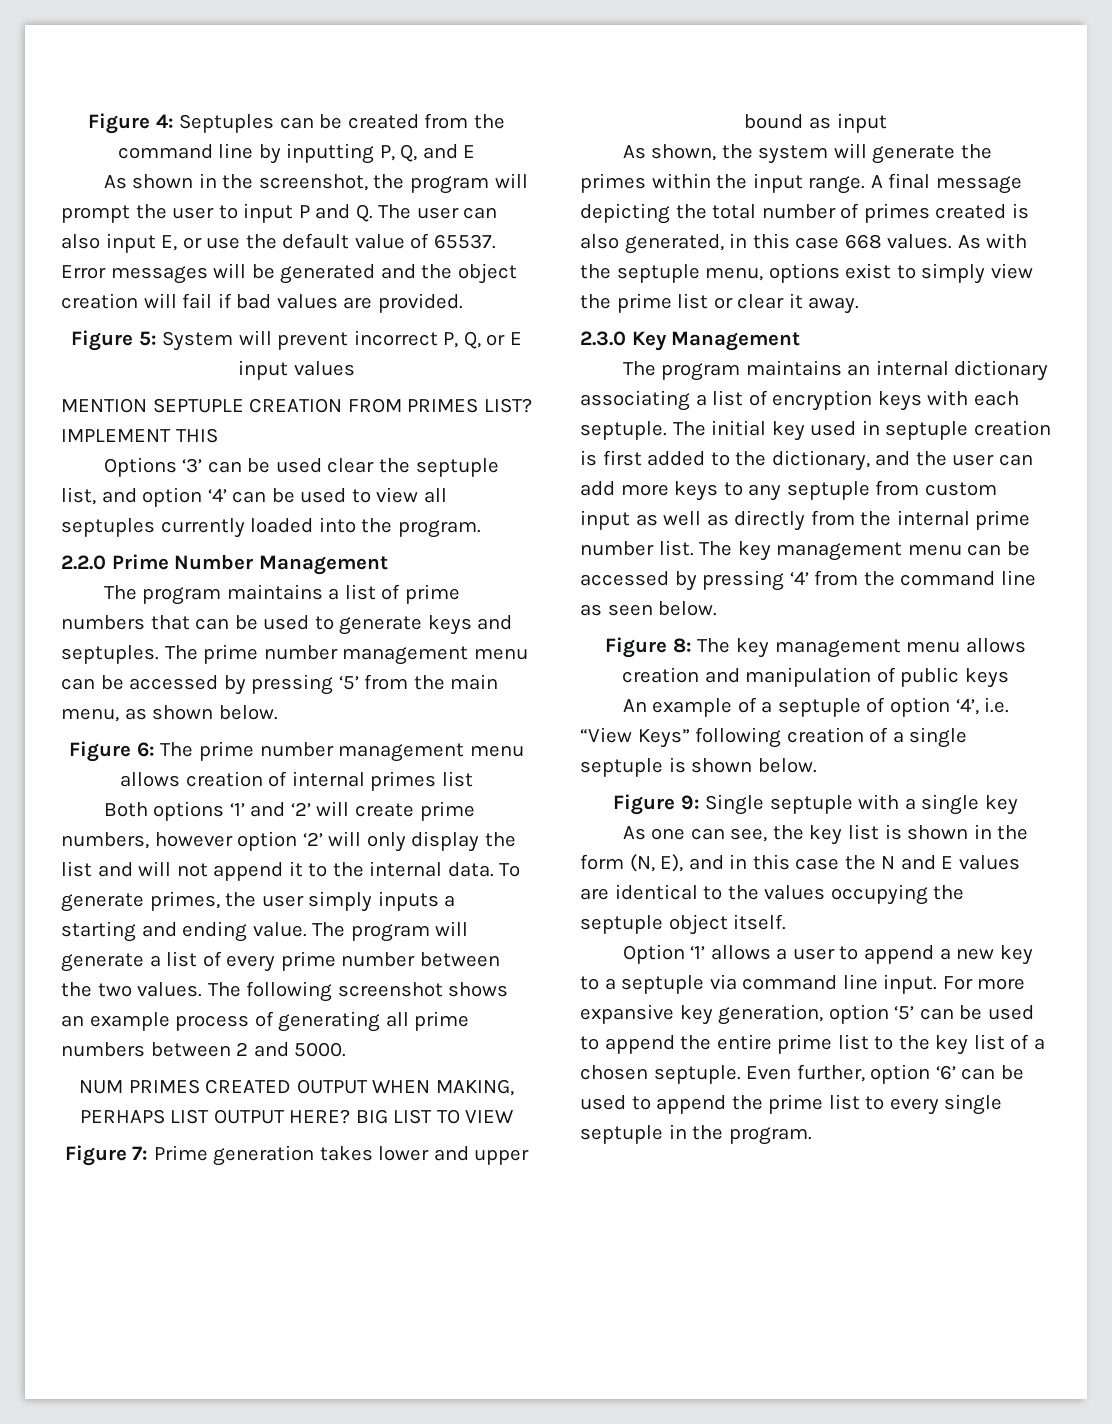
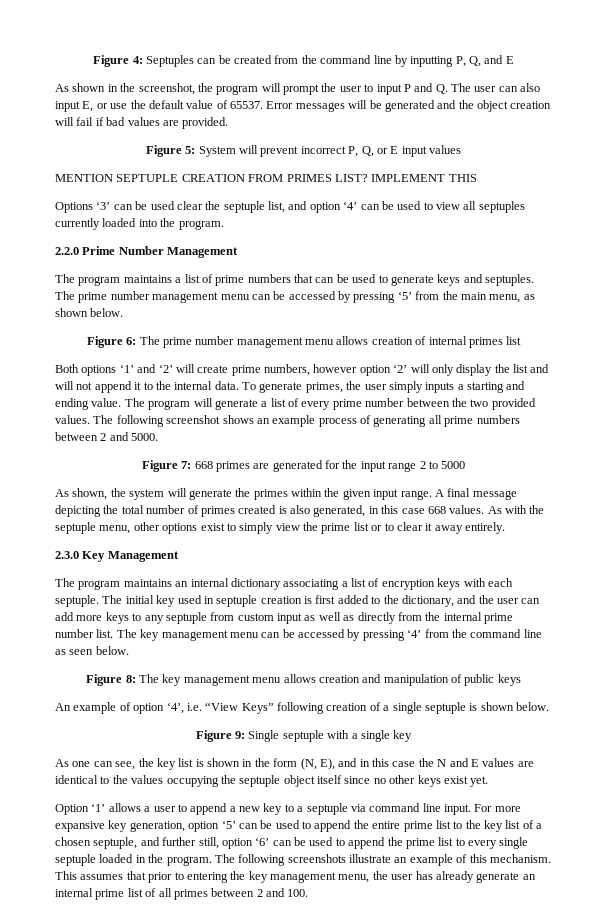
- The program will generate a list of every prime number between the two values.
+ The program will generate a list of every prime number between the two provided values.
- NUM PRIMES CREATED OUTPUT WHEN MAKING, PERHAPS LIST OUTPUT HERE? BIG LIST TO VIEW
- Figure 7: Prime generation takes lower and upper bound as input
+ Figure 7: 668 primes are generated for the input range 2 to 5000
- As shown, the system will generate the primes within the input range.
+ As shown, the system will generate the primes within the given input range.
- As with the septuple menu, options exist to simply view the prime list or clear it away.
+ As with the septuple menu, other options exist to simply view the prime list or to clear it away entirely.
- An example of a septuple of option ‘4’, i.e. “View Keys” following creation of a single septuple is shown below.
+ An example of option ‘4’, i.e. “View Keys” following creation of a single septuple is shown below.
- As one can see, the key list is shown in the form (N, E), and in this case the N and E values are identical to the values occupying the septuple object itself.
+ As one can see, the key list is shown in the form (N, E), and in this case the N and E values are identical to the values occupying the septuple object itself since no other keys exist yet.
- For more expansive key generation, option ‘5’ can be used to append the entire prime list to the key list of a chosen septuple. Even further, option ‘6’ can be used to append the prime list to every single septuple in the program.
+ For more expansive key generation, option ‘5’ can be used to append the entire prime list to the key list of a chosen septuple, and further still, option ‘6’ can be used to append the prime list to every single septuple loaded in the program.
+ The following screenshots illustrate an example of this mechanism. This assumes that prior to entering the key management menu, the user has already generate an internal prime list of all primes between 2 and 100.

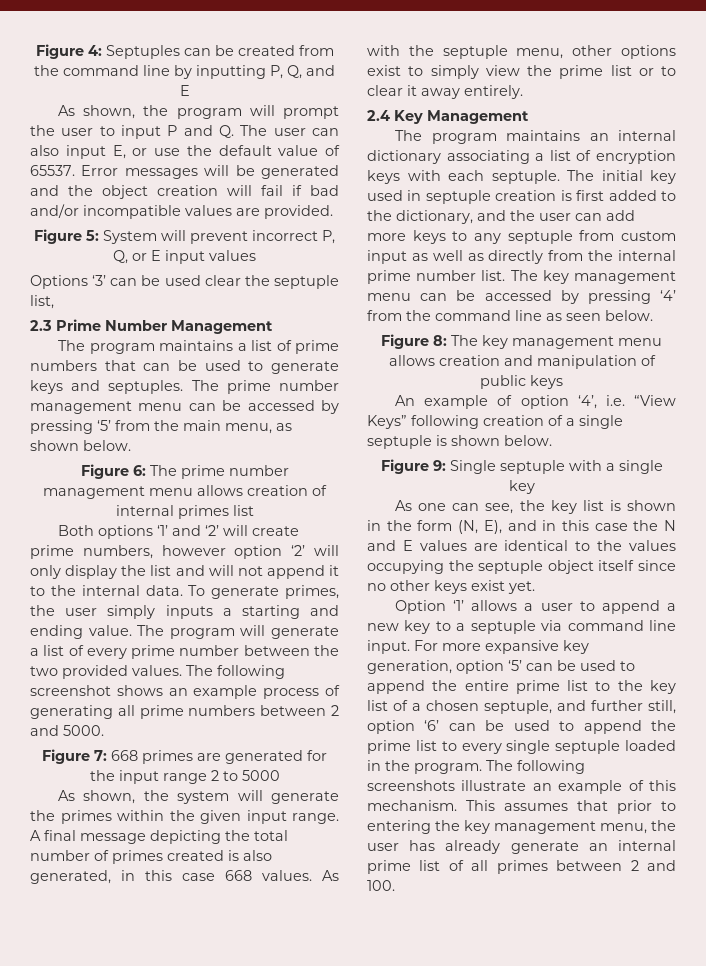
- As shown in the screenshot, the program will prompt the user to input P and Q. The user can also input E, or use the default value of 65537.
+ As shown, the program will prompt the user to input P and Q. The user can also input E, or use the default value of 65537.
- Error messages will be generated and the object creation will fail if bad values are provided.
+ Error messages will be generated and the object creation will fail if bad and/or incompatible values are provided.
- MENTION SEPTUPLE CREATION FROM PRIMES LIST? IMPLEMENT THIS
- Options ‘3’ can be used clear the septuple list, and option ‘4’ can be used to view all septuples currently loaded into the program.
- 2.2.0 Prime Number Management
+ Options ‘3’ can be used clear the septuple list,
+ 2.3 Prime Number Management
- 2.3.0 Key Management
+ 2.4 Key Management

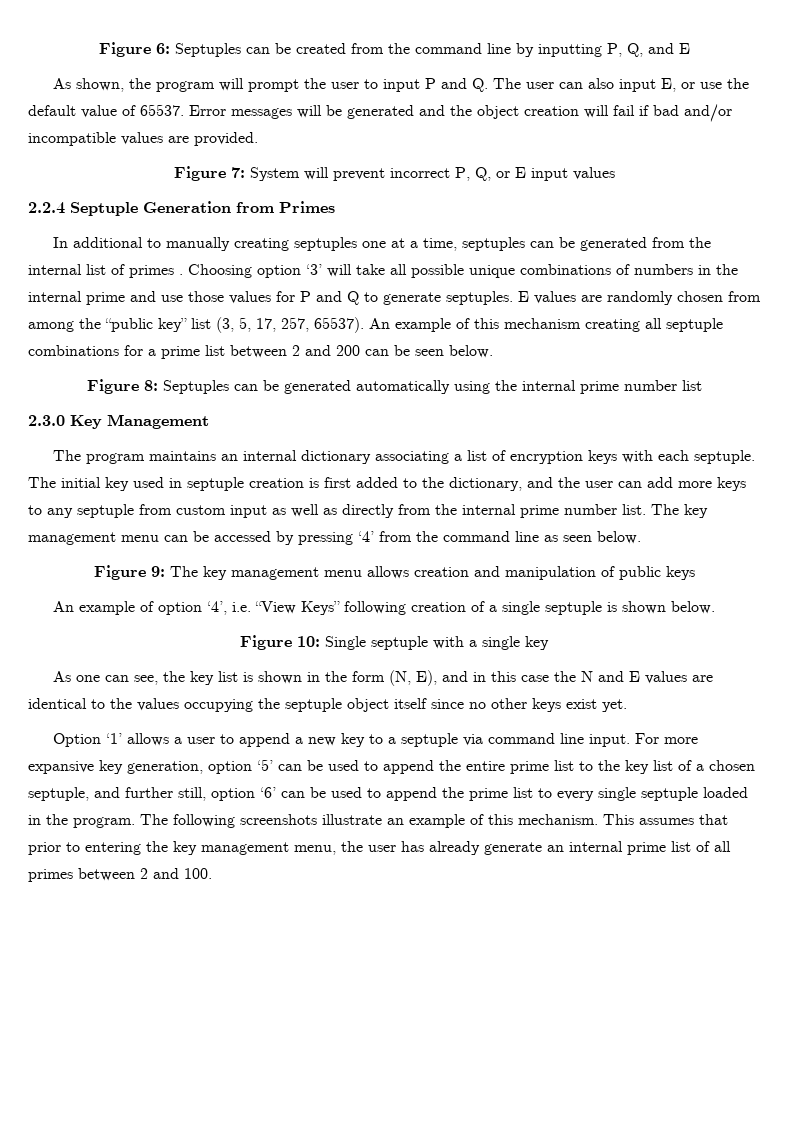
- Figure 4: Septuples can be created from the command line by inputting P, Q, and E
+ Figure 6: Septuples can be created from the command line by inputting P, Q, and E
- Figure 5: System will prevent incorrect P, Q, or E input values
+ Figure 7: System will prevent incorrect P, Q, or E input values
- Options ‘3’ can be used clear the septuple list,
- 2.3 Prime Number Management
- The program maintains a list of prime numbers that can be used to generate keys and septuples. The prime number management menu can be accessed by pressing ‘5’ from the main menu, as shown below.
- Figure 6: The prime number management menu allows creation of internal primes list
- Both options ‘1’ and ‘2’ will create prime numbers, however option ‘2’ will only display the list and will not append it to the internal data. To generate primes, the user simply inputs a starting and ending value. The program will generate a list of every prime number between the two provided values. The following screenshot shows an example process of generating all prime numbers between 2 and 5000.
- Figure 7: 668 primes are generated for the input range 2 to 5000
- As shown, the system will generate the primes within the given input range. A final message depicting the total number of primes created is also generated, in this case 668 values. As with the septuple menu, other options exist to simply view the prime list or to clear it away entirely.
- 2.4 Key Management
+ 2.2.4 Septuple Generation from Primes
+ In additional to manually creating septuples one at a time, septuples can be generated from the internal list of primes . Choosing option ‘3’ will take all possible unique combinations of numbers in the internal prime and use those values for P and Q to generate septuples. E values are randomly chosen from among the “public key” list (3, 5, 17, 257, 65537). An example of this mechanism creating all septuple combinations for a prime list between 2 and 200 can be seen below.
+ Figure 8: Septuples can be generated automatically using the internal prime number list
+ 2.3.0 Key Management
- Figure 8: The key management menu allows creation and manipulation of public keys
+ Figure 9: The key management menu allows creation and manipulation of public keys
- Figure 9: Single septuple with a single key
+ Figure 10: Single septuple with a single key

